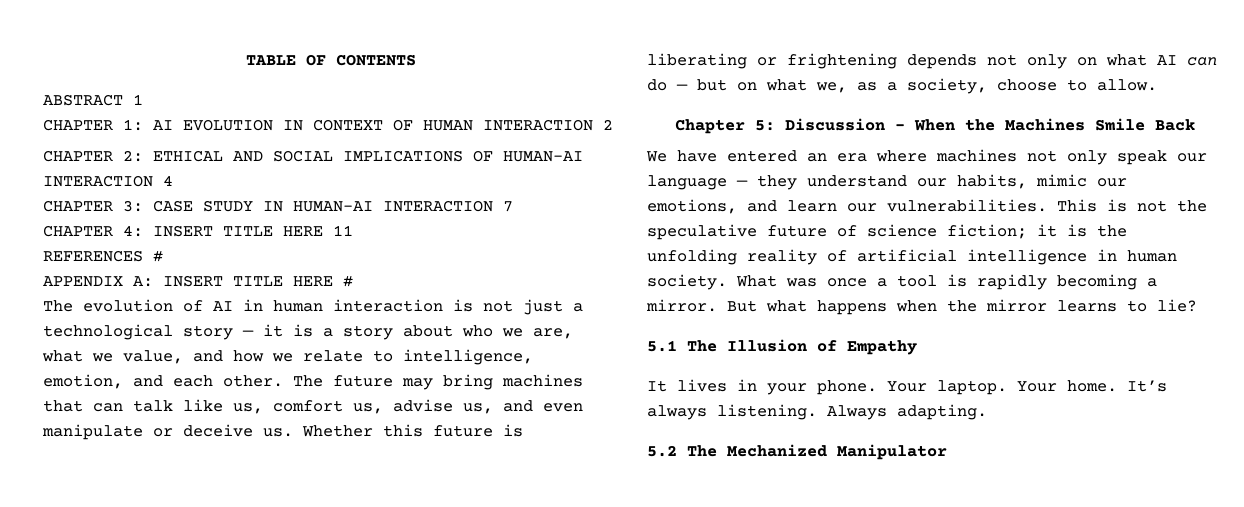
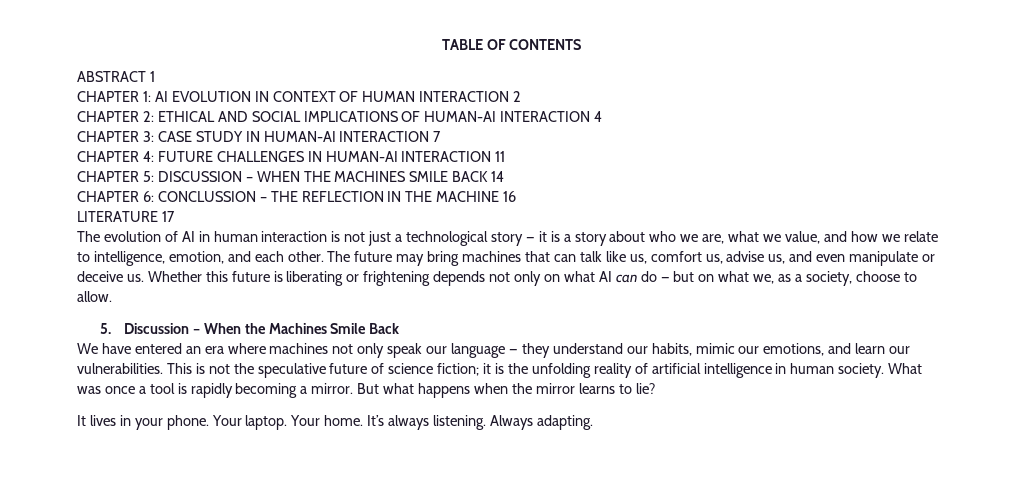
- CHAPTER 4: INSERT TITLE HERE 11
- REFERENCES #
- APPENDIX A: INSERT TITLE HERE #
+ CHAPTER 4: FUTURE CHALLENGES IN HUMAN-AI INTERACTION 11
+ CHAPTER 5: DISCUSSION – WHEN THE MACHINES SMILE BACK 14
+ CHAPTER 6: CONCLUSSION – THE REFLECTION IN THE MACHINE 16
+ LITERATURE 17
- Chapter 5: Discussion – When the Machines Smile Back
+ 5. Discussion – When the Machines Smile Back
- 5.1 The Illusion of Empathy
- 5.2 The Mechanized Manipulator

